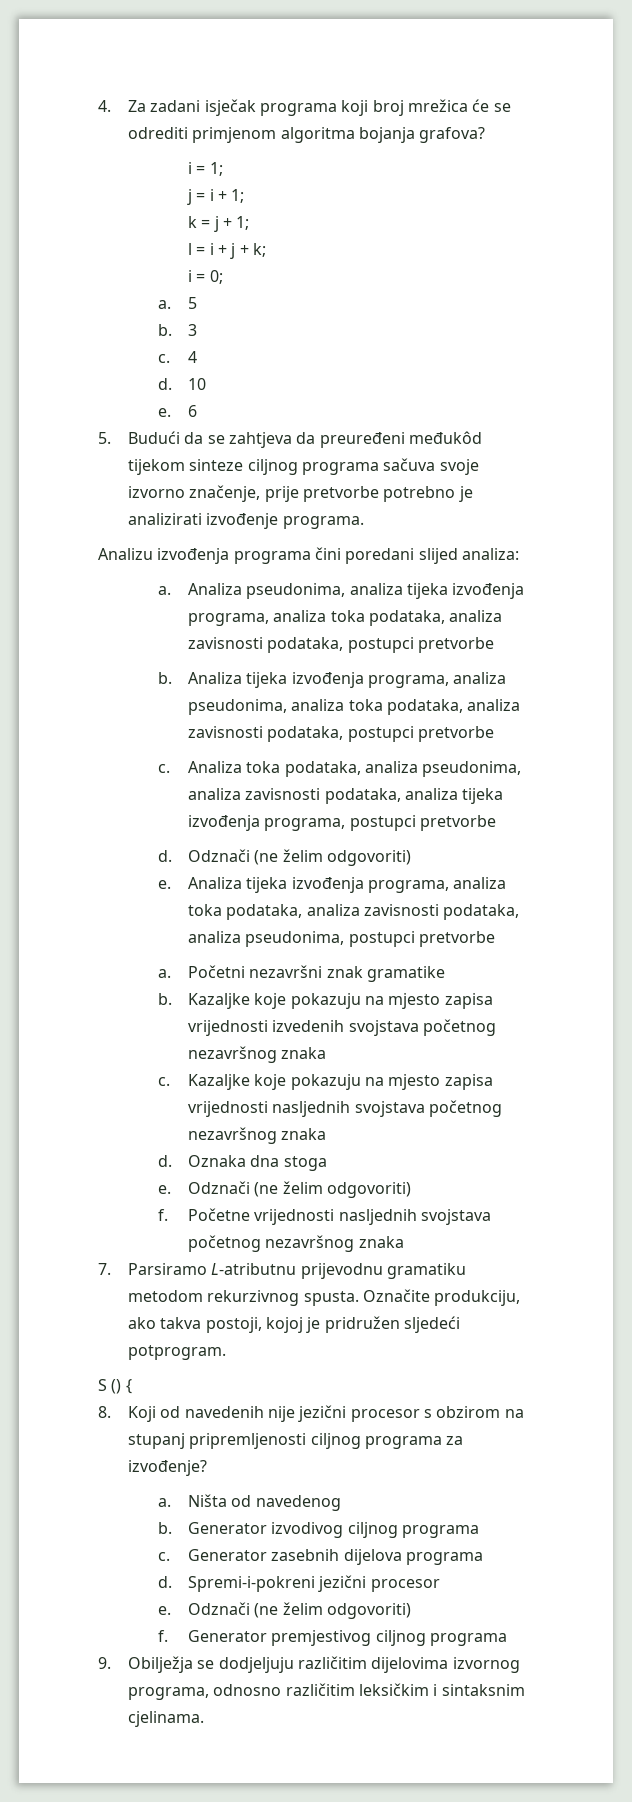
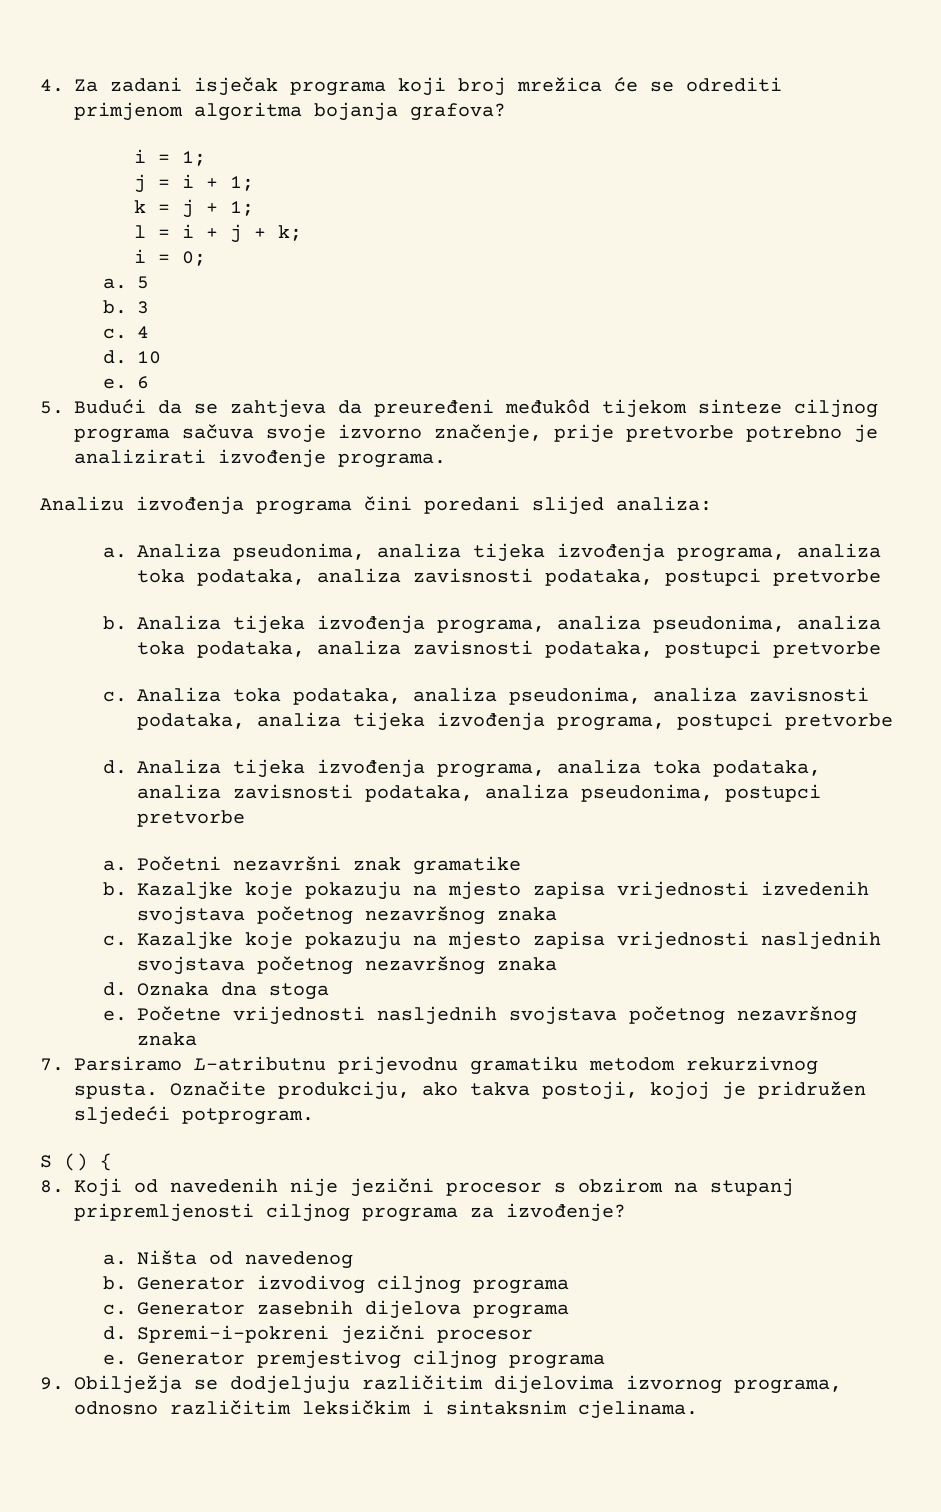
  Analiza toka podataka, analiza pseudonima, analiza zavisnosti podataka, analiza tijeka izvođenja programa, postupci pretvorbe
- d. Odznači (ne želim odgovoriti)
- e.
+ d.
  Oznaka dna stoga
- e. Odznači (ne želim odgovoriti)
- f.
+ e.
  Spremi-i-pokreni jezični procesor
- e. Odznači (ne želim odgovoriti)
- f.
+ e.

